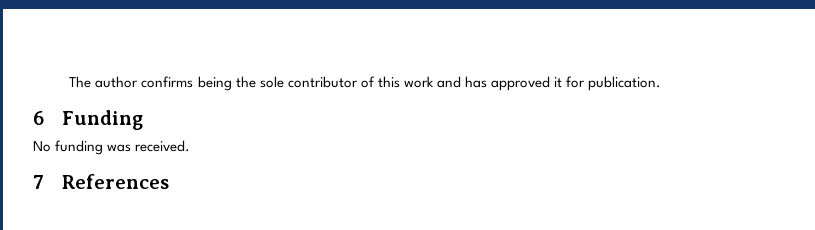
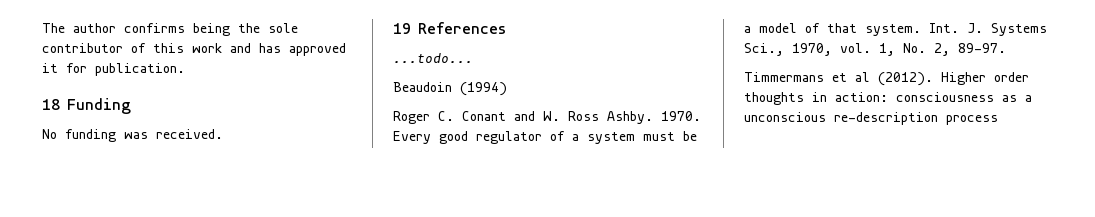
- 6 Funding
+ 18 Funding
- 7 References
+ 19 References
+ ...todo...
+ Beaudoin (1994)
+ Roger C. Conant and W. Ross Ashby. 1970. Every good regulator of a system must be a model of that system. Int. J. Systems Sci., 1970, vol. 1, No. 2, 89-97.
+ Timmermans et al (2012). Higher order thoughts in action: consciousness as a unconscious re-description process

